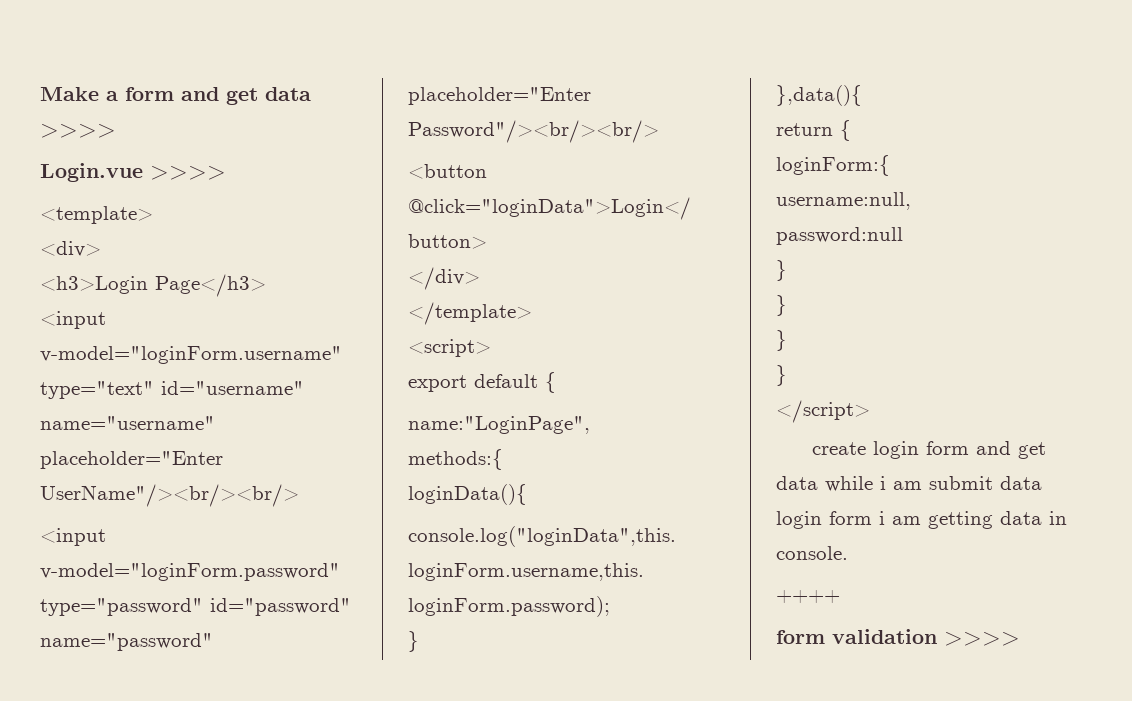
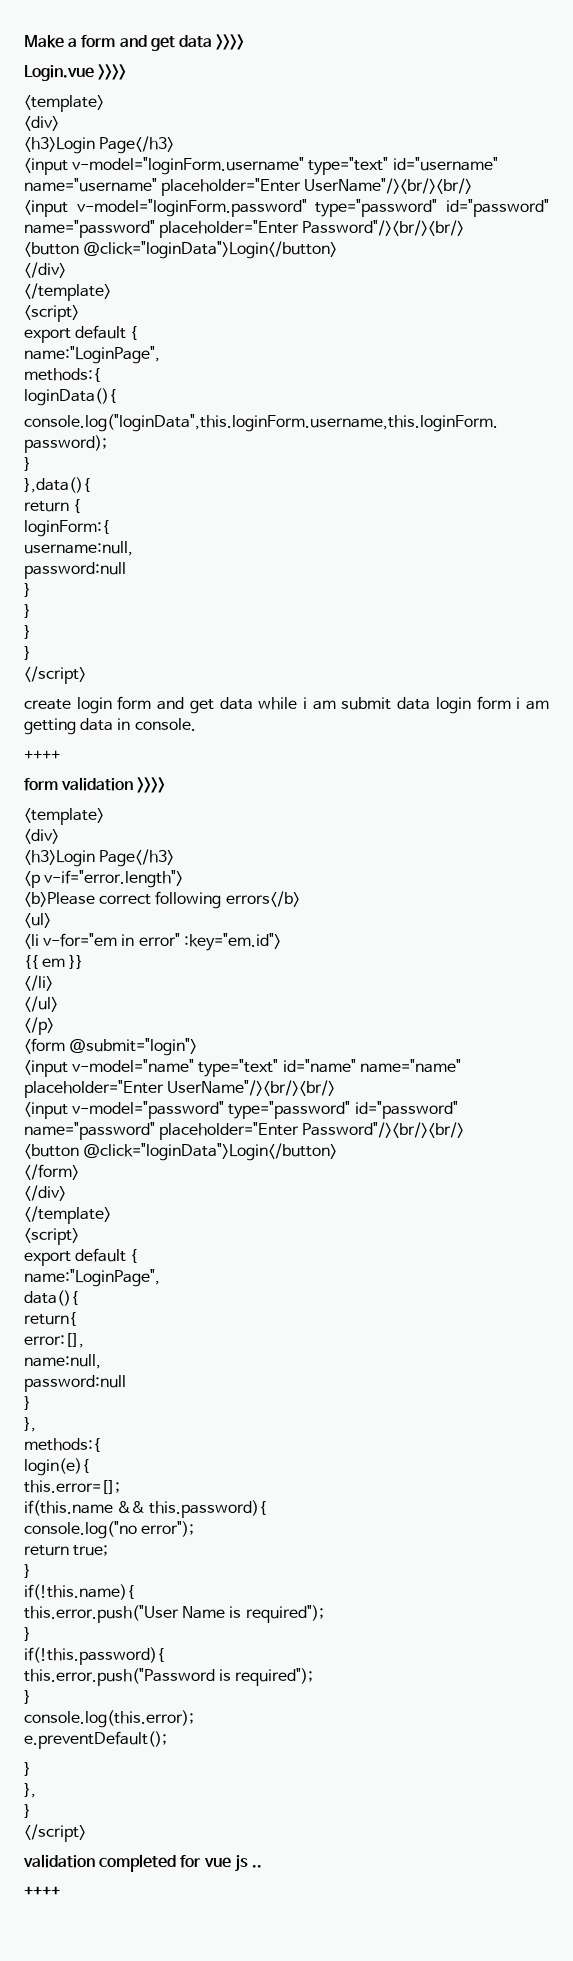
  form validation >>>>
+ <template>
+ <div>
+ <h3>Login Page</h3>
+ <p v-if="error.length">
+ <b>Please correct following errors</b>
+ <ul>
+ <li v-for="em in error" :key="em.id">
+ {{ em }}
+ </li>
+ </ul>
+ </p>
+ <form @submit="login">
+ <input v-model="name" type="text" id="name" name="name" placeholder="Enter UserName"/><br/><br/>
+ <input v-model="password" type="password" id="password" name="password" placeholder="Enter Password"/><br/><br/>
+ <button @click="loginData">Login</button>
+ </form>
+ </div>
+ </template>
+ <script>
+ export default {
+ name:"LoginPage",
+ data(){
+ return{
+ error:[],
+ name:null,
+ password:null
+ }
+ },
+ methods:{
+ login(e){
+ this.error=[];
+ if(this.name && this.password){
+ console.log("no error");
+ return true;
+ }
+ if(!this.name){
+ this.error.push("User Name is required");
+ }
+ if(!this.password){
+ this.error.push("Password is required");
+ }
+ console.log(this.error);
+ e.preventDefault();
+ }
+ },
+ }
+ </script>
+ validation completed for vue js ..
+ ++++

